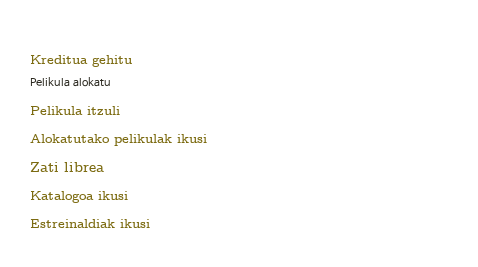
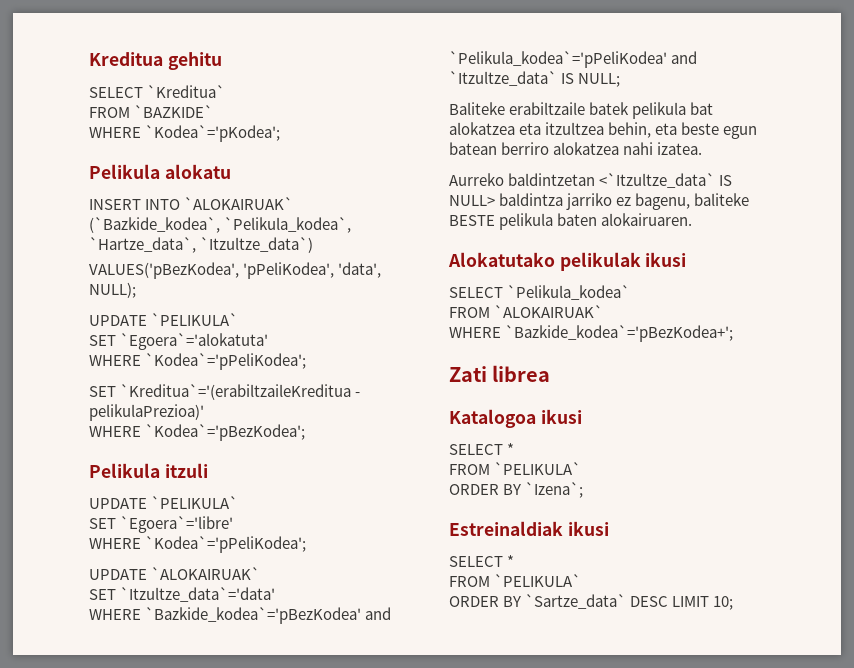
+ SELECT `Kreditua`
+ FROM `BAZKIDE`
+ WHERE `Kodea`='pKodea';
  Pelikula alokatu
+ INSERT INTO `ALOKAIRUAK` (`Bazkide_kodea`, `Pelikula_kodea`, `Hartze_data`, `Itzultze_data`)
+ VALUES('pBezKodea', 'pPeliKodea', 'data', NULL);
+ UPDATE `PELIKULA`
+ SET `Egoera`='alokatuta'
+ WHERE `Kodea`='pPeliKodea';
+ SET `Kreditua`='(erabiltzaileKreditua - pelikulaPrezioa)'
+ WHERE `Kodea`='pBezKodea';
  Pelikula itzuli
+ UPDATE `PELIKULA`
+ SET `Egoera`='libre'
+ WHERE `Kodea`='pPeliKodea';
+ UPDATE `ALOKAIRUAK`
+ SET `Itzultze_data`='data'
+ WHERE `Bazkide_kodea`='pBezKodea' and `Pelikula_kodea`='pPeliKodea' and `Itzultze_data` IS NULL;
+ Baliteke erabiltzaile batek pelikula bat alokatzea eta itzultzea behin, eta beste egun batean berriro alokatzea nahi izatea.
+ Aurreko baldintzetan <`Itzultze_data` IS NULL> baldintza jarriko ez bagenu, baliteke BESTE pelikula baten alokairuaren.
  Alokatutako pelikulak ikusi
+ SELECT `Pelikula_kodea`
+ FROM `ALOKAIRUAK`
+ WHERE `Bazkide_kodea`='pBezKodea+';
  Zati librea
  Katalogoa ikusi
+ SELECT *
+ FROM `PELIKULA`
+ ORDER BY `Izena`;
  Estreinaldiak ikusi
+ SELECT *
+ FROM `PELIKULA`
+ ORDER BY `Sartze_data` DESC LIMIT 10;

